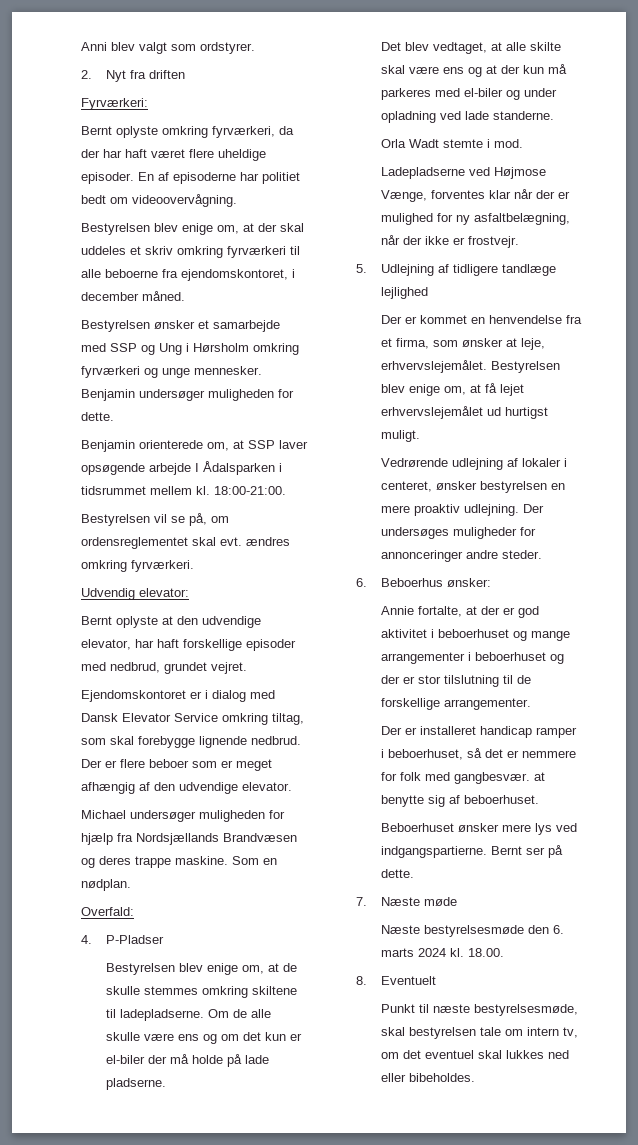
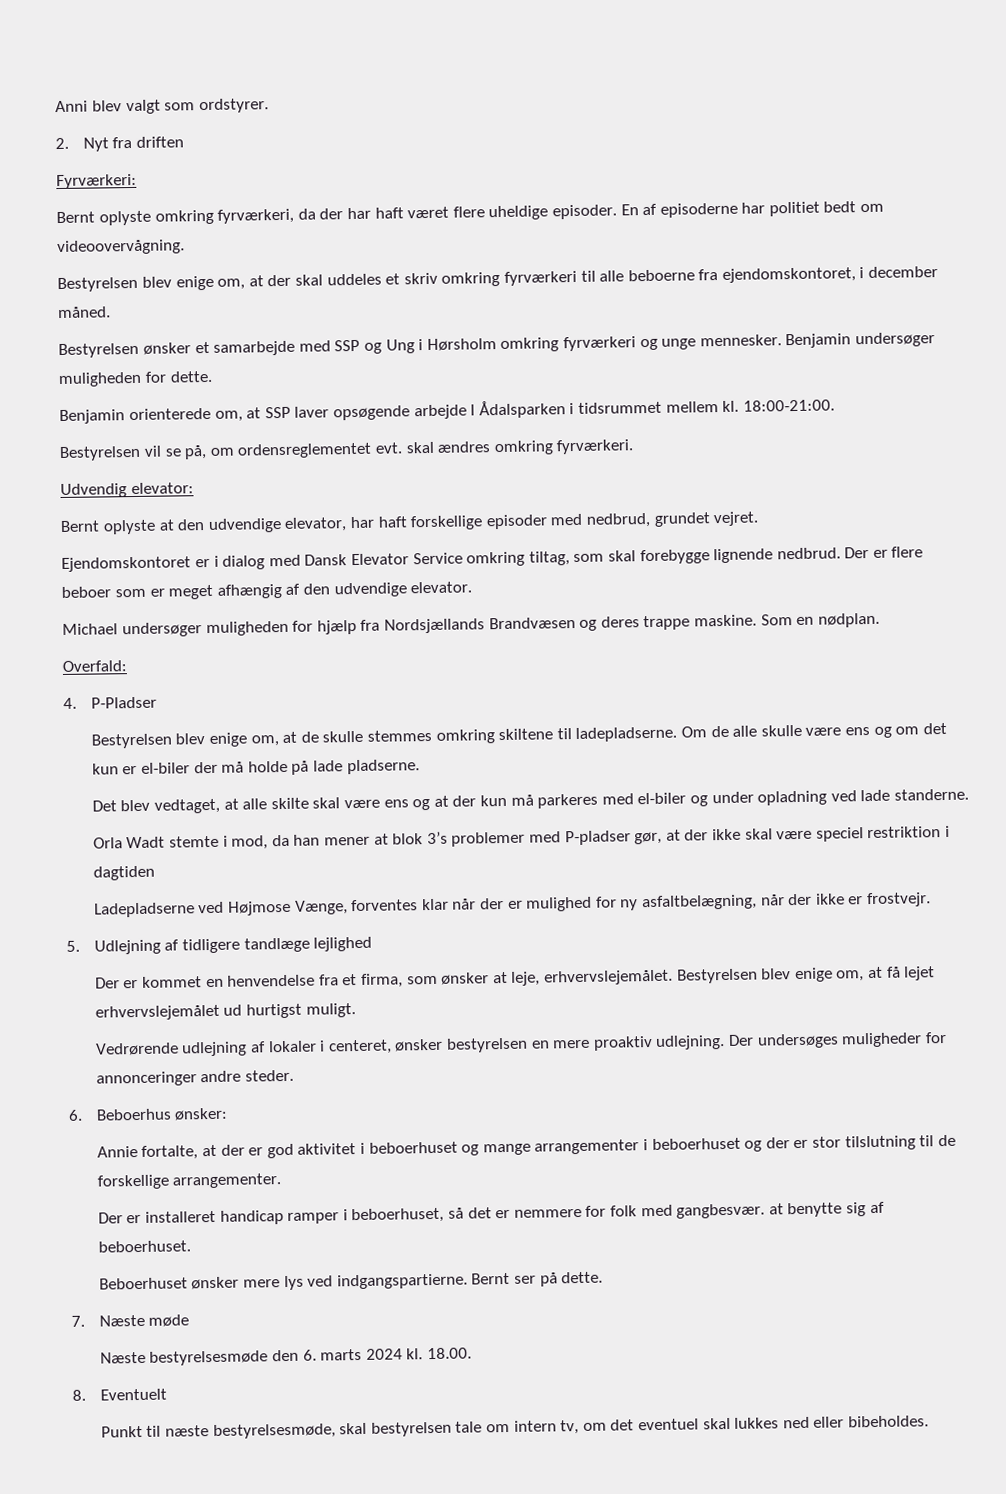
- Bestyrelsen vil se på, om ordensreglementet skal evt. ændres omkring fyrværkeri.
+ Bestyrelsen vil se på, om ordensreglementet evt. skal ændres omkring fyrværkeri.
- Orla Wadt stemte i mod.
+ Orla Wadt stemte i mod, da han mener at blok 3’s problemer med P-pladser gør, at der ikke skal være speciel restriktion i dagtiden

